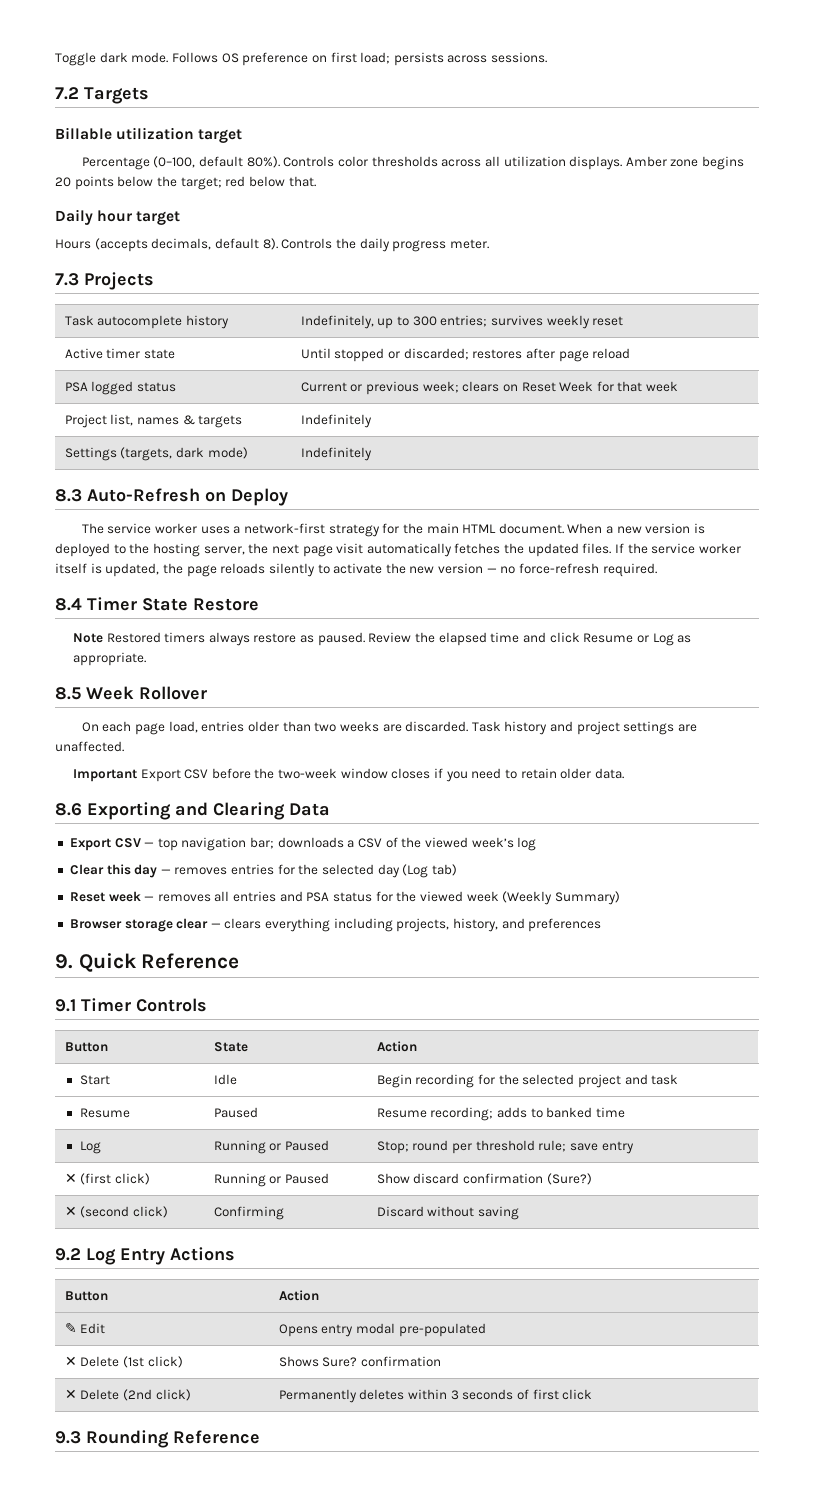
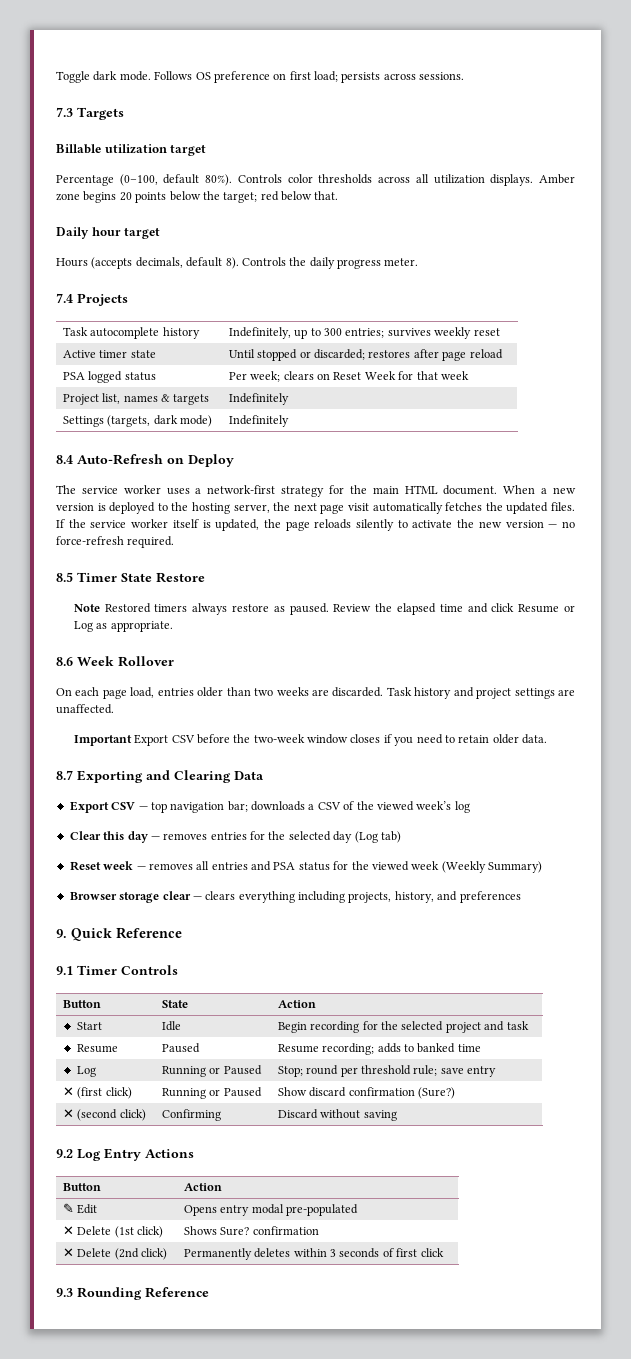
- 7.2 Targets
+ 7.3 Targets
- 7.3 Projects
+ 7.4 Projects
- PSA logged status | Current or previous week; clears on Reset Week for that week
+ PSA logged status | Per week; clears on Reset Week for that week
- 8.3 Auto-Refresh on Deploy
+ 8.4 Auto-Refresh on Deploy
- 8.4 Timer State Restore
+ 8.5 Timer State Restore
- 8.5 Week Rollover
+ 8.6 Week Rollover
- 8.6 Exporting and Clearing Data
+ 8.7 Exporting and Clearing Data

